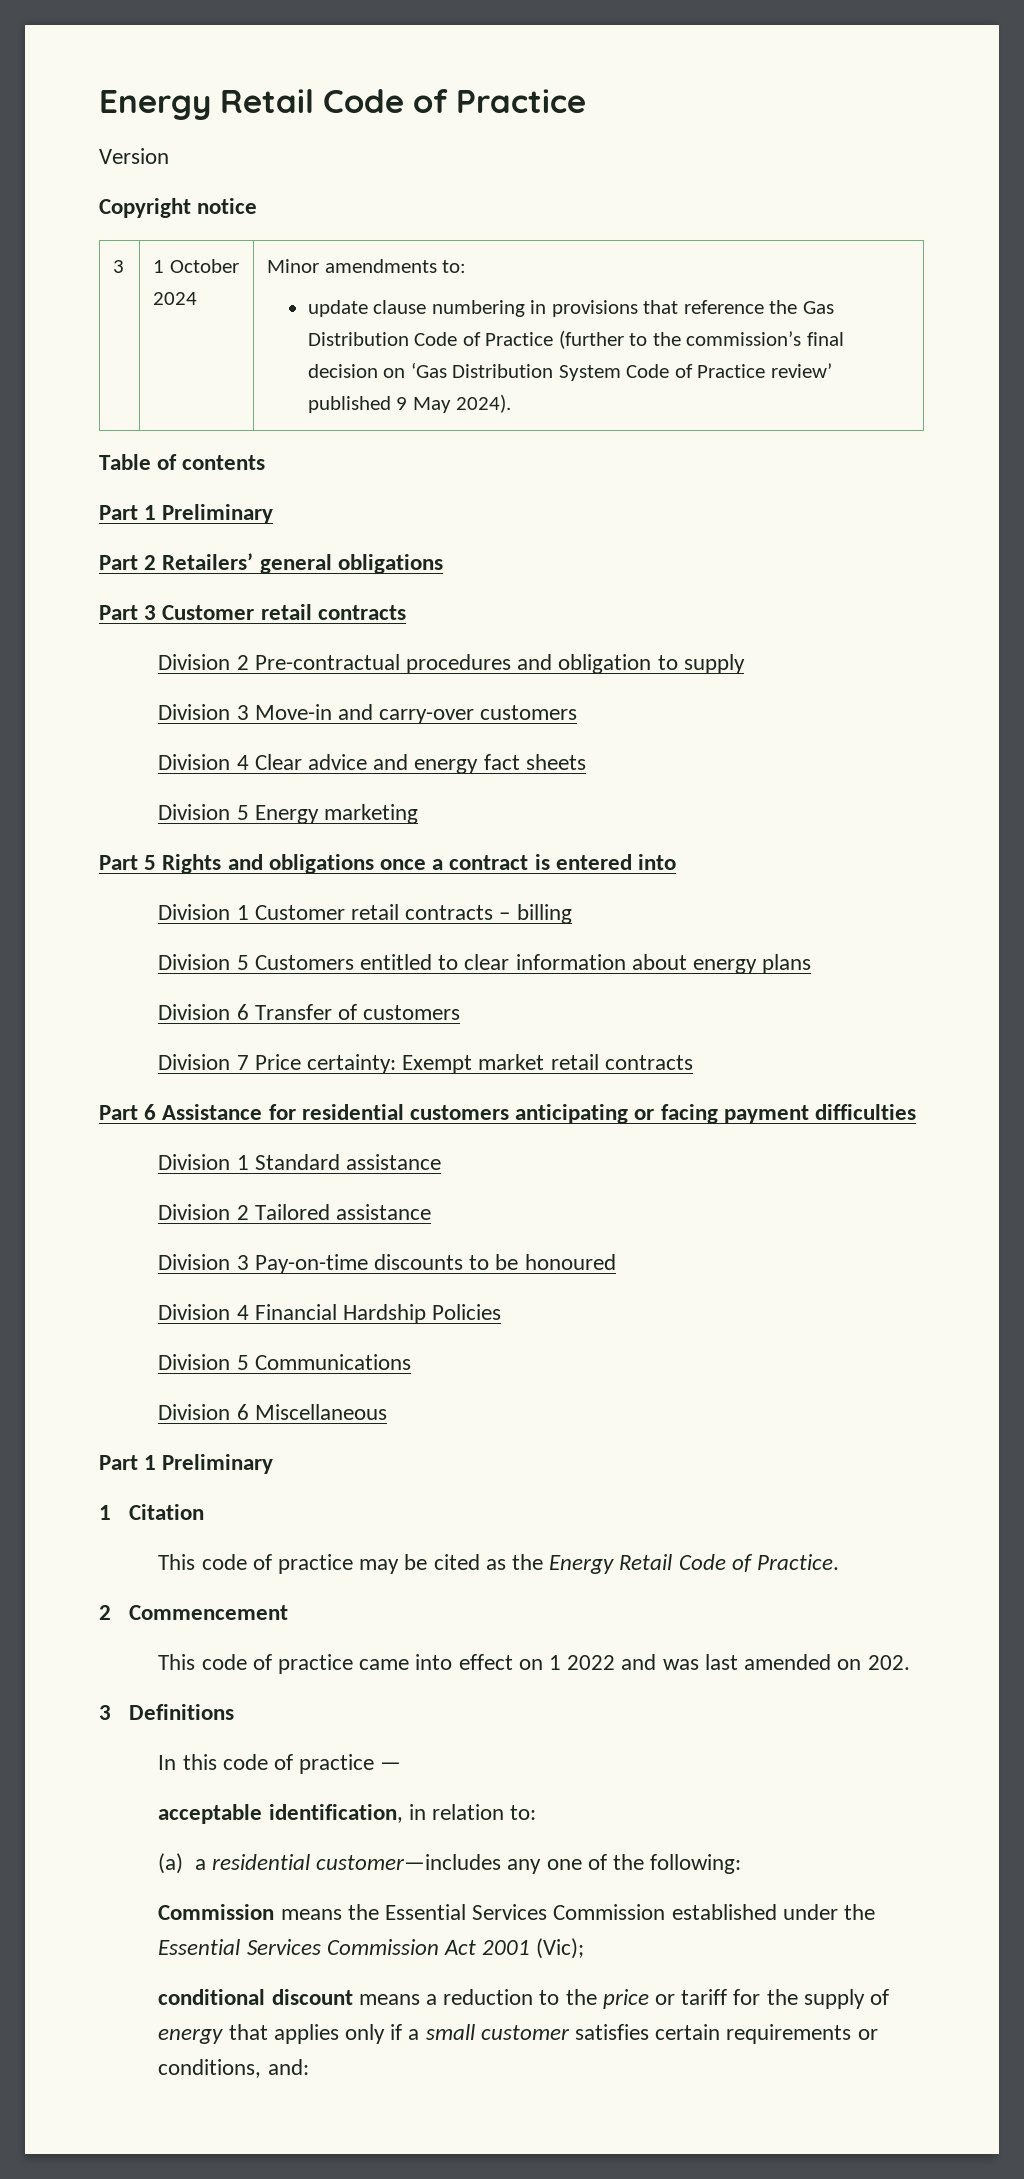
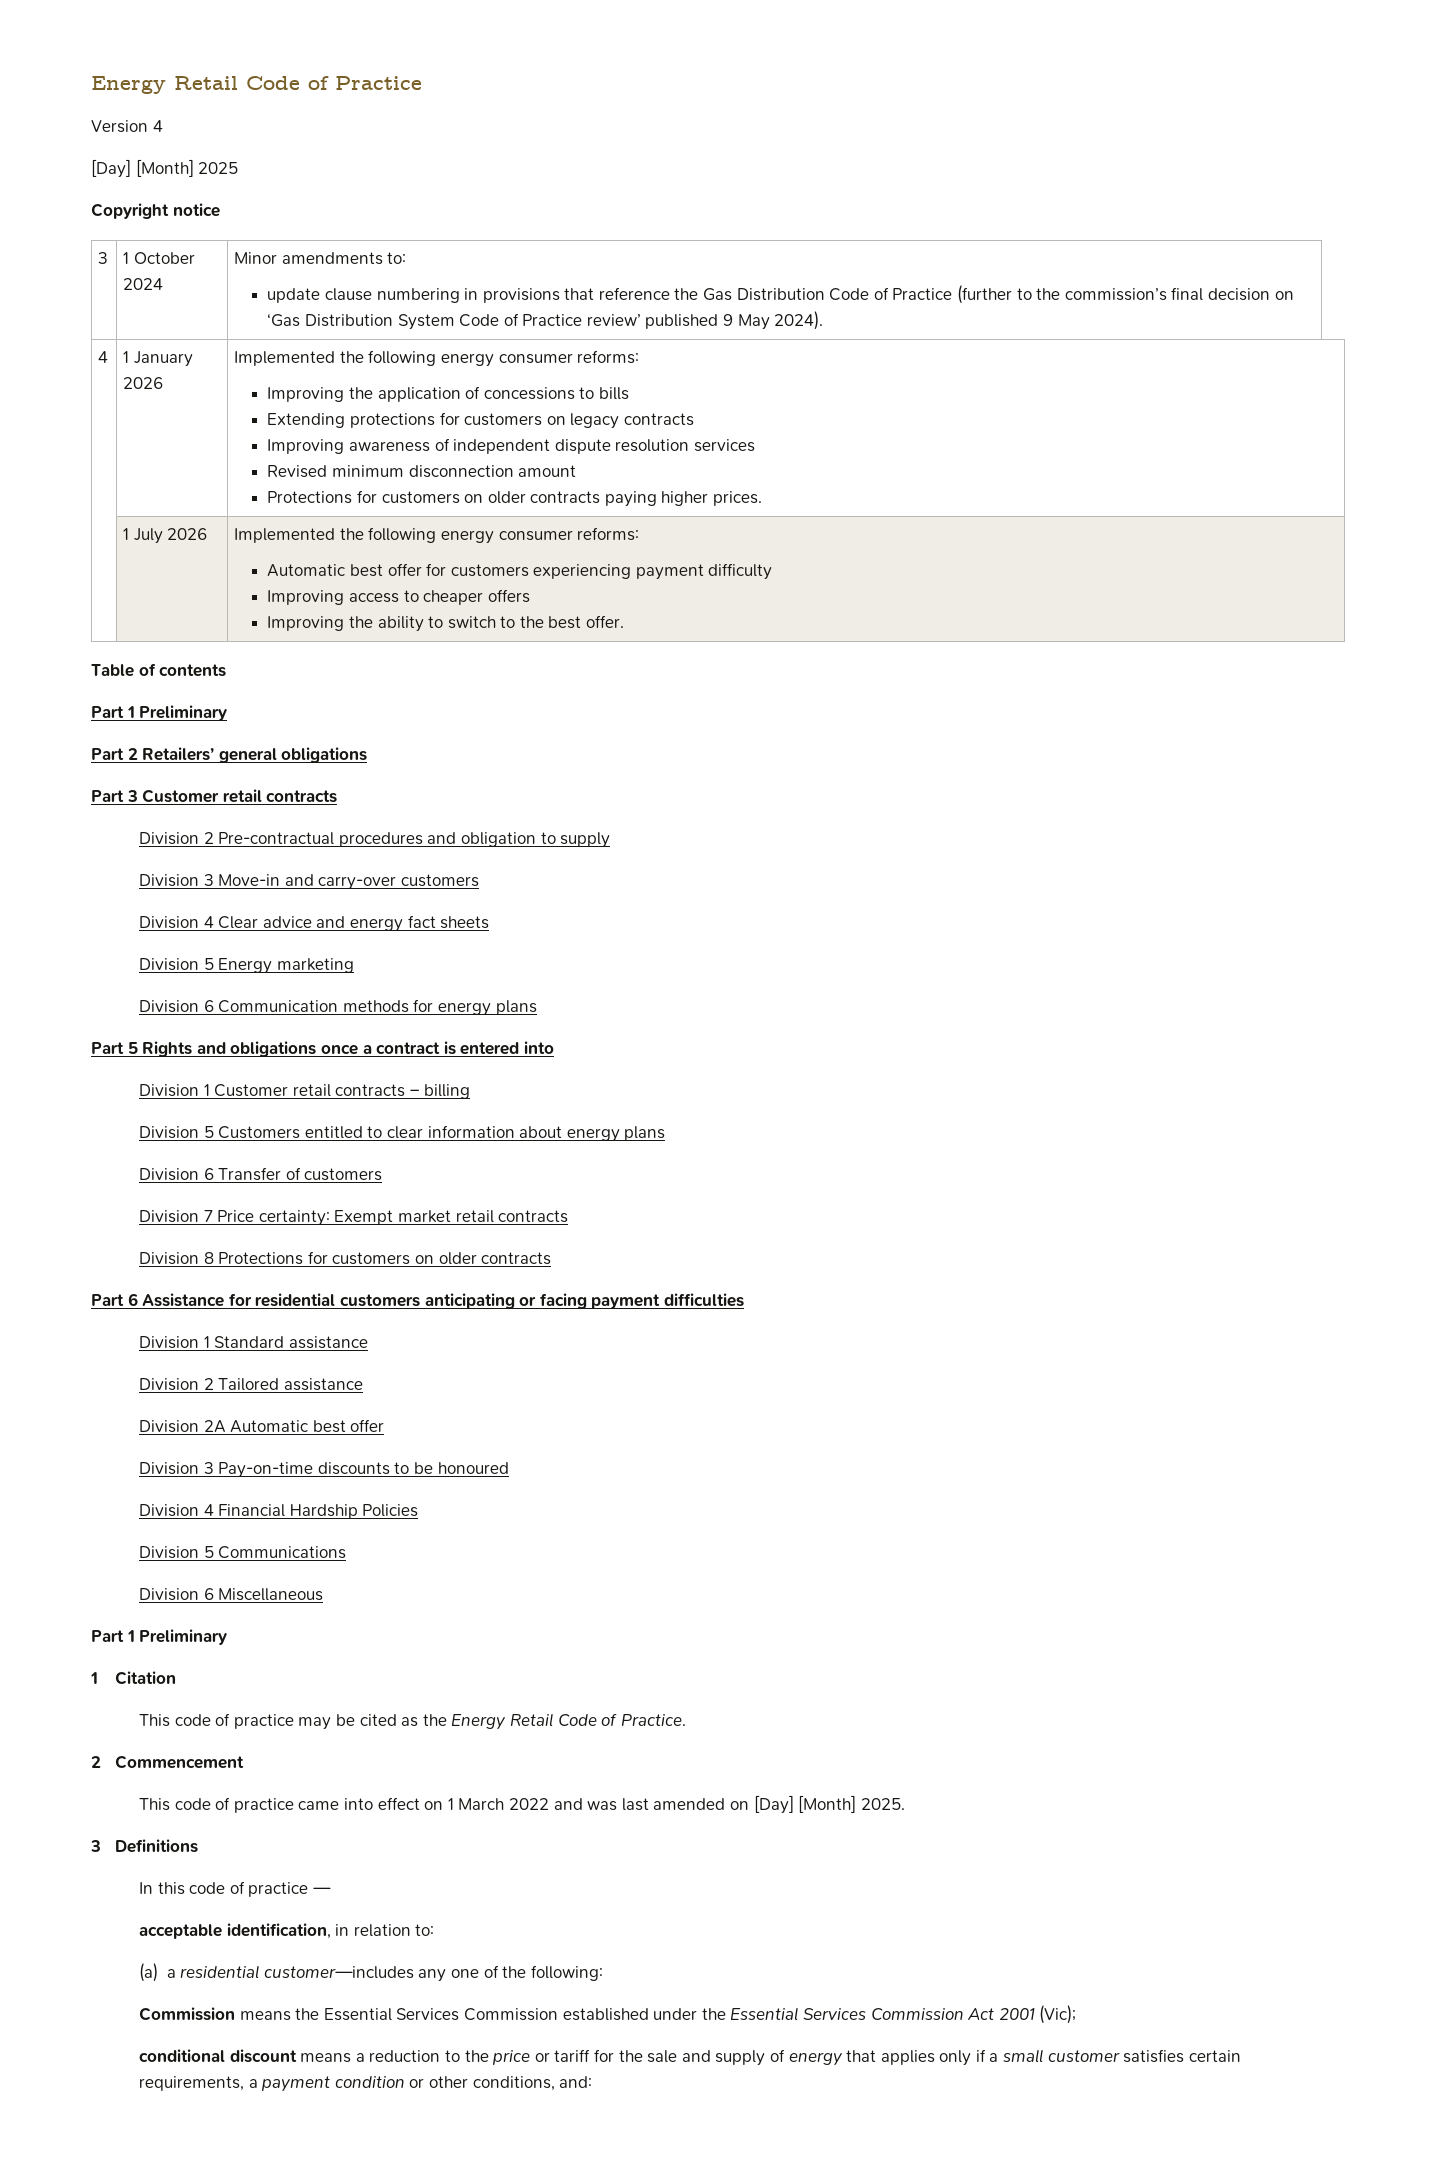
- Version
+ Version 4
+ [Day] [Month] 2025
+ 4 | 1 January 2026 | Implemented the following energy consumer reforms:
+ Improving the application of concessions to bills
+ Extending protections for customers on legacy contracts
+ Improving awareness of independent dispute resolution services
+ Revised minimum disconnection amount
+ Protections for customers on older contracts paying higher prices.
+ | 1 July 2026 | Implemented the following energy consumer reforms:
+ Automatic best offer for customers experiencing payment difficulty
+ Improving access to cheaper offers
+ Improving the ability to switch to the best offer.
+ Division 6 Communication methods for energy plans
+ Division 8 Protections for customers on older contracts
+ Division 2A Automatic best offer
- This code of practice came into effect on 1 2022 and was last amended on 202.
+ This code of practice came into effect on 1 March 2022 and was last amended on [Day] [Month] 2025.
- conditional discount means a reduction to the price or tariff for the supply of energy that applies only if a small customer satisfies certain requirements or conditions, and:
+ conditional discount means a reduction to the price or tariff for the sale and supply of energy that applies only if a small customer satisfies certain requirements, a payment condition or other conditions, and:

